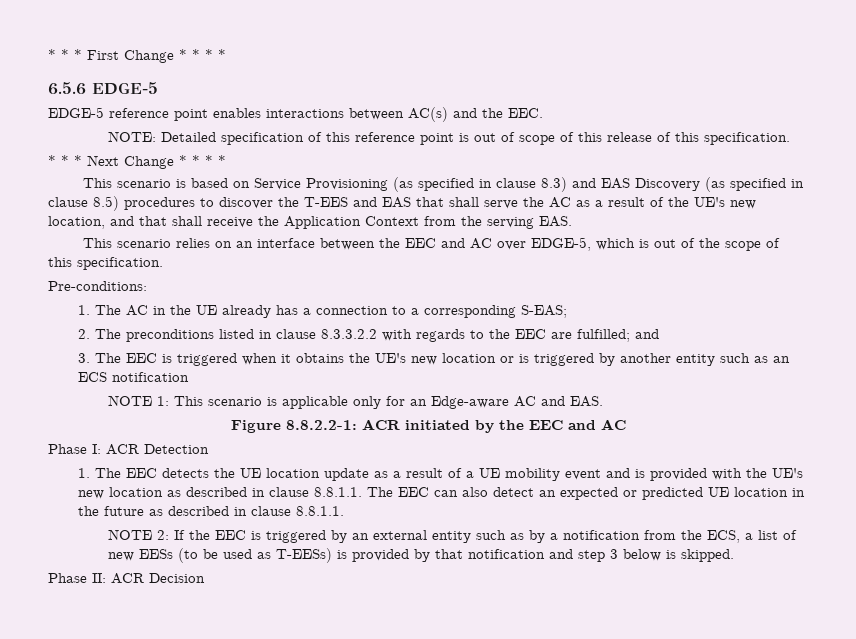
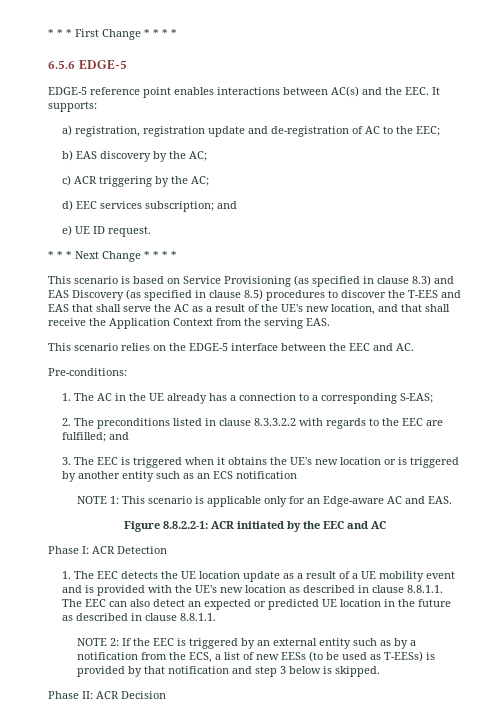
- EDGE-5 reference point enables interactions between AC(s) and the EEC.
- NOTE: Detailed specification of this reference point is out of scope of this release of this specification.
+ EDGE-5 reference point enables interactions between AC(s) and the EEC. It supports:
+ a) registration, registration update and de-registration of AC to the EEC;
+ b) EAS discovery by the AC;
+ c) ACR triggering by the AC;
+ d) EEC services subscription; and
+ e) UE ID request.
- This scenario relies on an interface between the EEC and AC over EDGE-5, which is out of the scope of this specification.
+ This scenario relies on the EDGE-5 interface between the EEC and AC.

